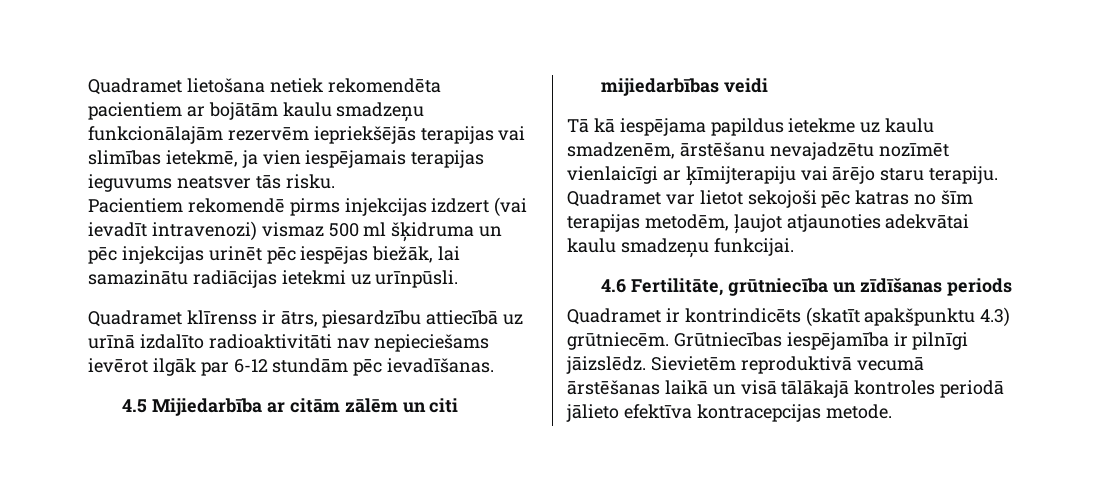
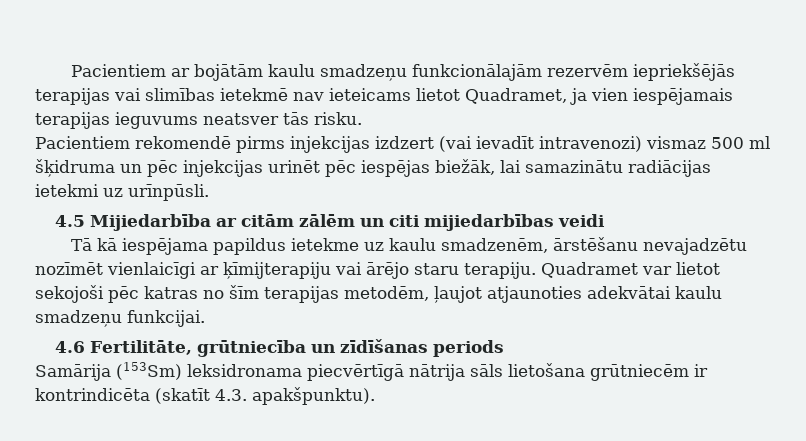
- Quadramet lietošana netiek rekomendēta pacientiem ar bojātām kaulu smadzeņu funkcionālajām rezervēm iepriekšējās terapijas vai slimības ietekmē, ja vien iespējamais terapijas ieguvums neatsver tās risku.
+ Pacientiem ar bojātām kaulu smadzeņu funkcionālajām rezervēm iepriekšējās terapijas vai slimības ietekmē nav ieteicams lietot Quadramet, ja vien iespējamais terapijas ieguvums neatsver tās risku.
- Quadramet klīrenss ir ātrs, piesardzību attiecībā uz urīnā izdalīto radioaktivitāti nav nepieciešams ievērot ilgāk par 6-12 stundām pēc ievadīšanas.
- Quadramet ir kontrindicēts (skatīt apakšpunktu 4.3) grūtniecēm. Grūtniecības iespējamība ir pilnīgi jāizslēdz. Sievietēm reproduktivā vecumā ārstēšanas laikā un visā tālākajā kontroles periodā jālieto efektīva kontracepcijas metode.
+ Samārija (153Sm) leksidronama piecvērtīgā nātrija sāls lietošana grūtniecēm ir kontrindicēta (skatīt 4.3. apakšpunktu).

